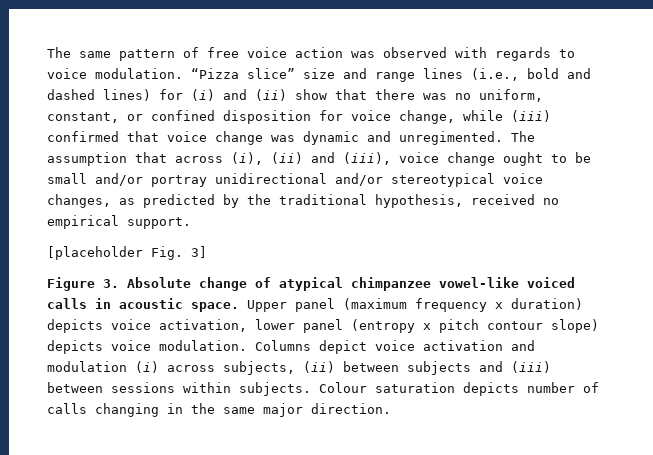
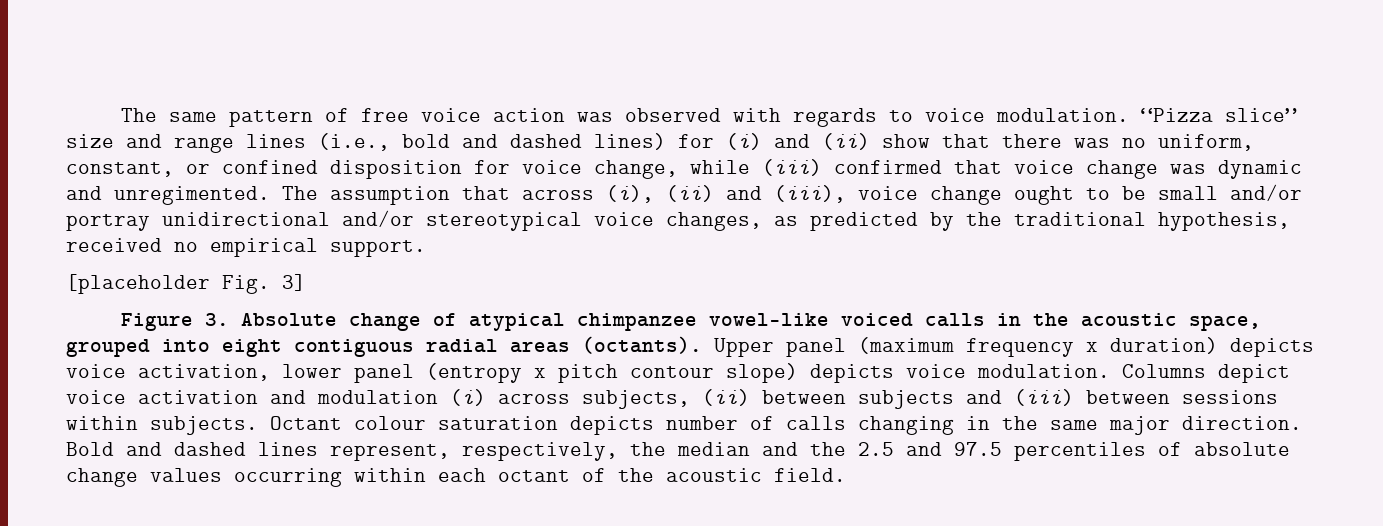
- Figure 3. Absolute change of atypical chimpanzee vowel-like voiced calls in acoustic space.
+ Figure 3. Absolute change of atypical chimpanzee vowel-like voiced calls in the acoustic space, grouped into eight contiguous radial areas (octants).
- Colour saturation depicts number of calls changing in the same major direction.
+ Octant colour saturation depicts number of calls changing in the same major direction.
+ Bold and dashed lines represent, respectively, the median and the 2.5 and 97.5 percentiles of absolute change values occurring within each octant of the acoustic field.

